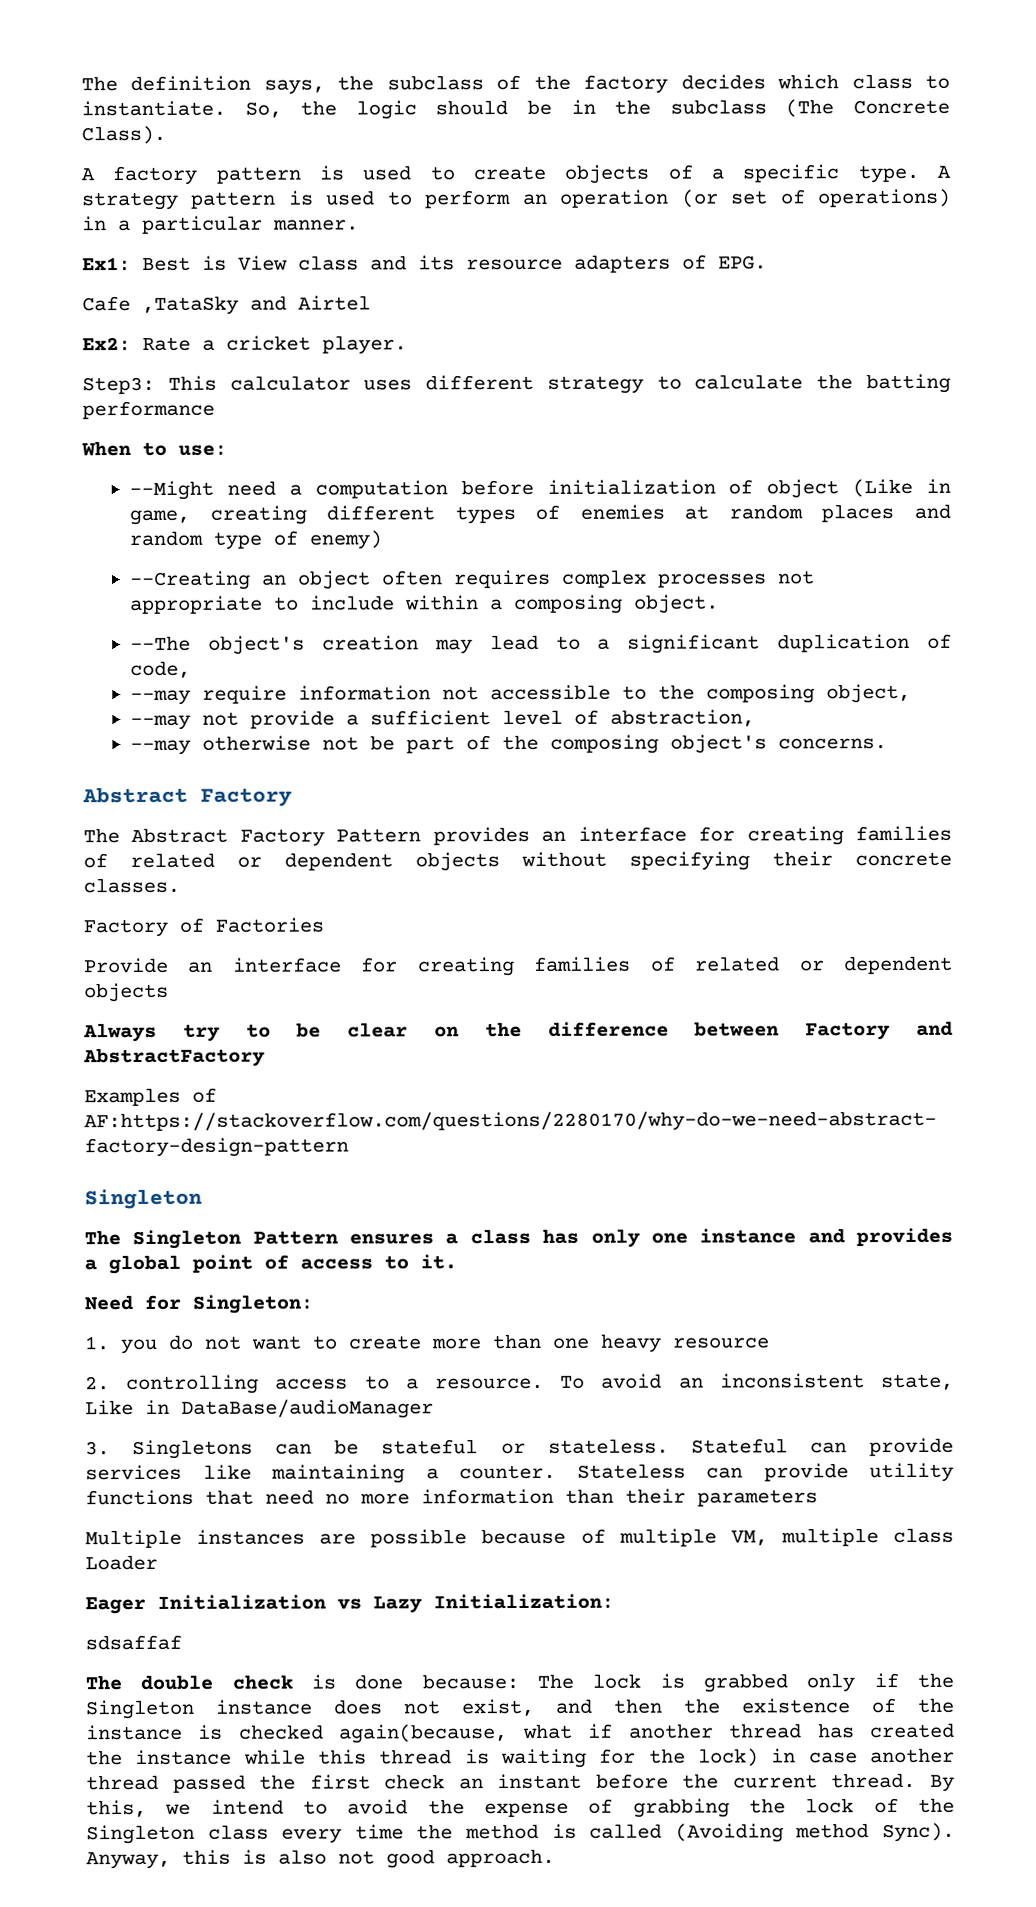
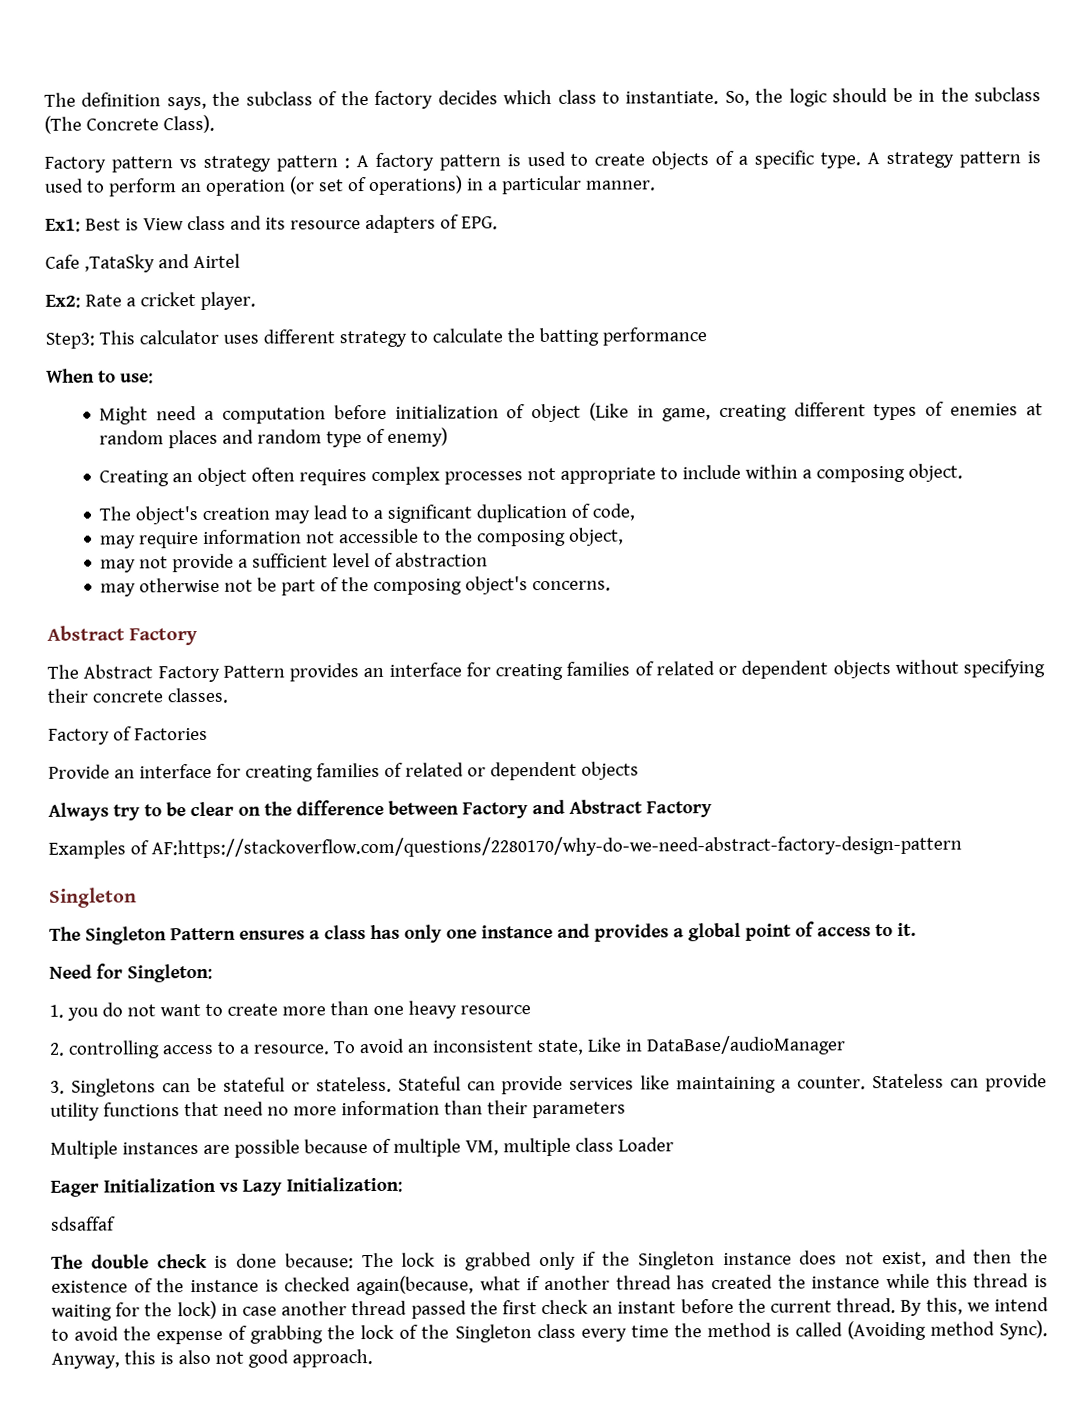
- A factory pattern is used to create objects of a specific type.
+ Factory pattern vs strategy pattern : A factory pattern is used to create objects of a specific type.
- --Might need a computation before initialization of object (Like in game, creating different types of enemies at random places and random type of enemy)
+ Might need a computation before initialization of object (Like in game, creating different types of enemies at random places and random type of enemy)
- --Creating an object often requires complex processes not appropriate to include within a composing object.
+ Creating an object often requires complex processes not appropriate to include within a composing object.
- --The object's creation may lead to a significant duplication of code,
+ The object's creation may lead to a significant duplication of code,
- --may require information not accessible to the composing object,
+ may require information not accessible to the composing object,
- --may not provide a sufficient level of abstraction,
- --may otherwise not be part of the composing object's concerns.
+ may not provide a sufficient level of abstraction
+ may otherwise not be part of the composing object's concerns.
- Always try to be clear on the difference between Factory and AbstractFactory
+ Always try to be clear on the difference between Factory and Abstract Factory

